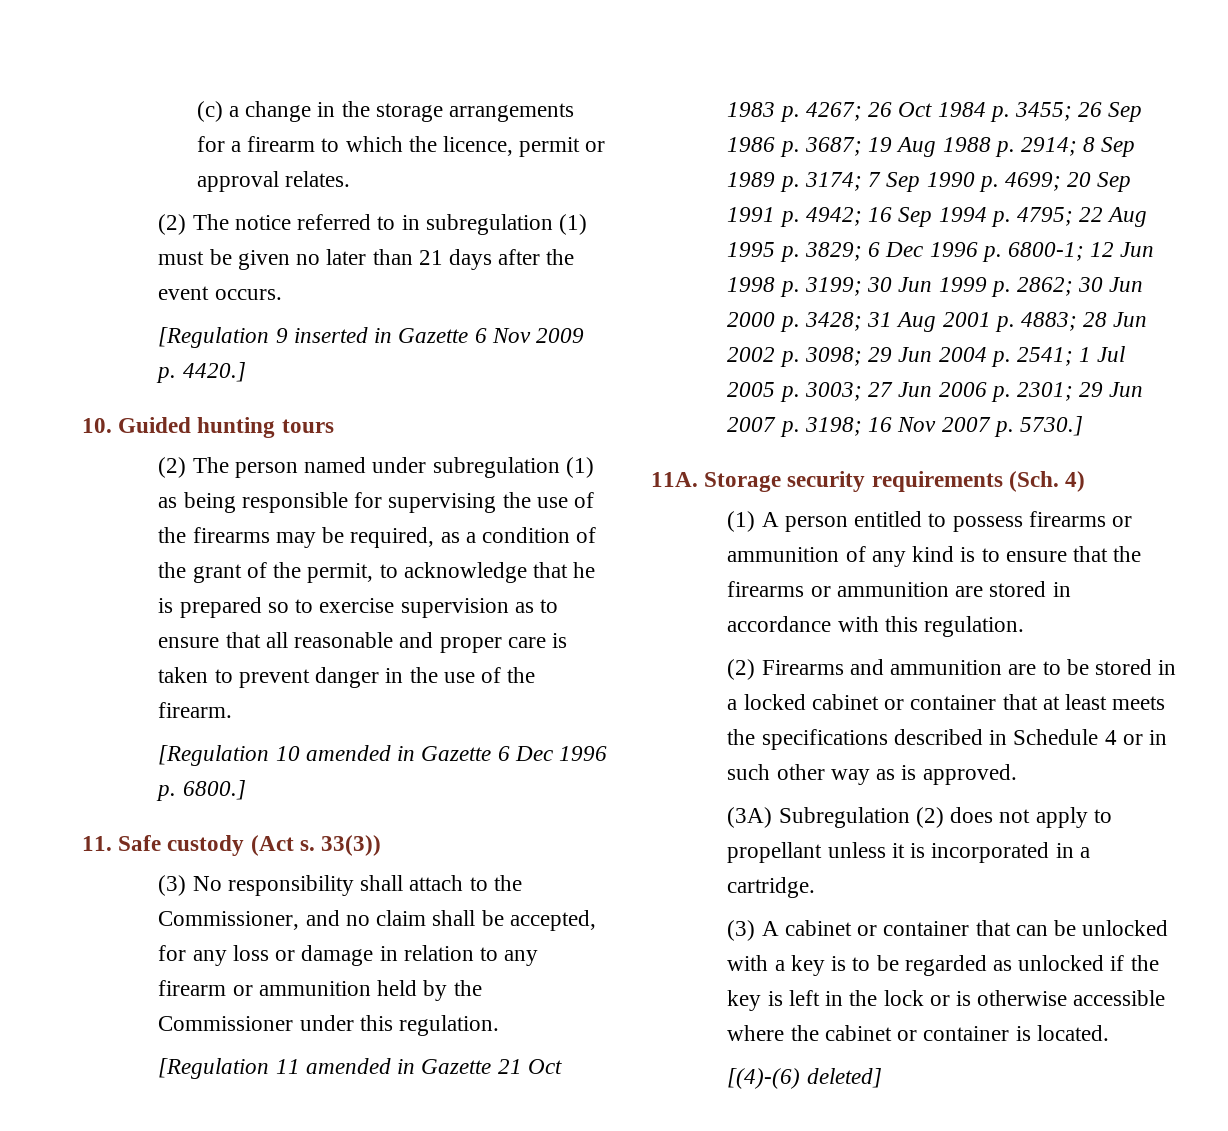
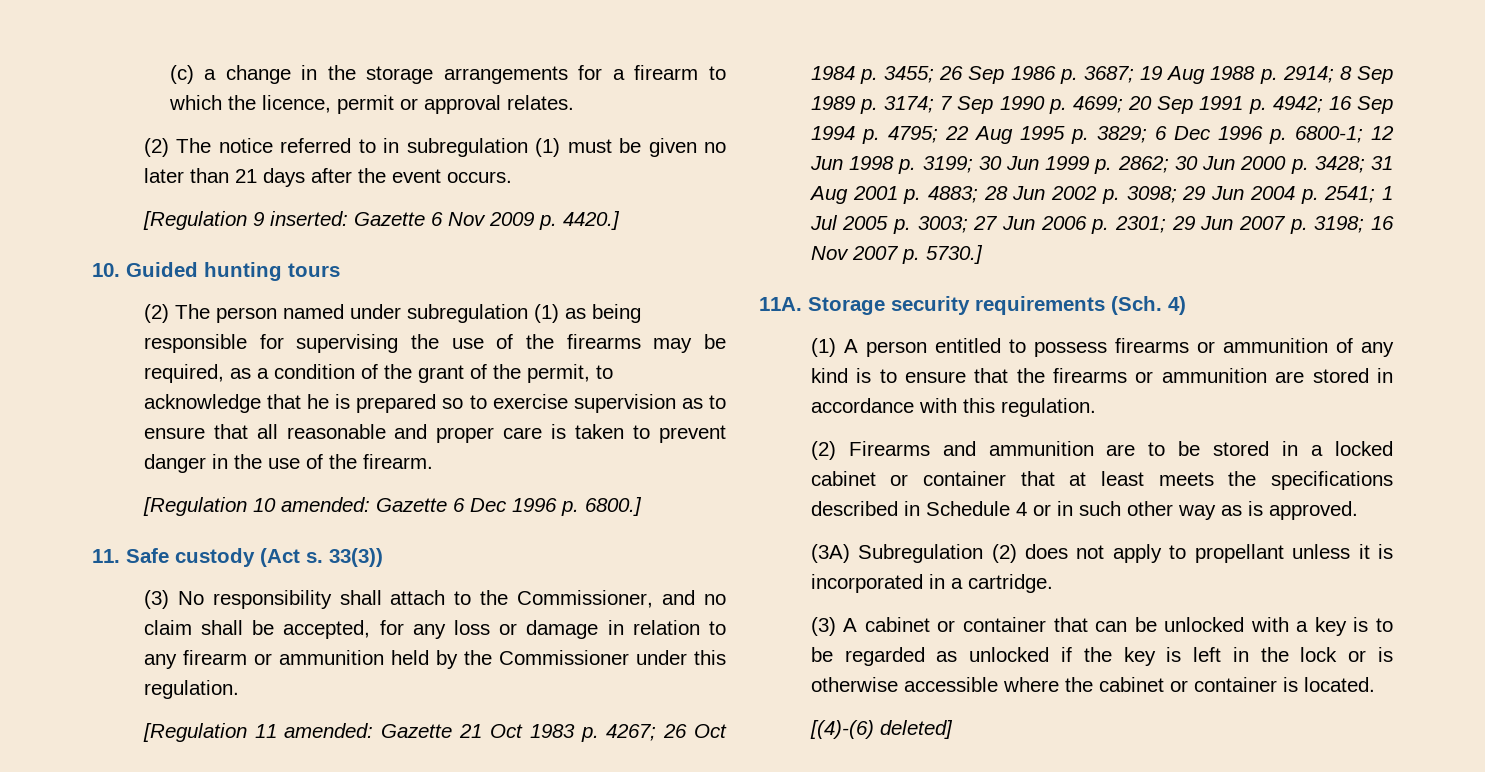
- [Regulation 9 inserted in Gazette 6 Nov 2009 p. 4420.]
+ [Regulation 9 inserted: Gazette 6 Nov 2009 p. 4420.]
- [Regulation 10 amended in Gazette 6 Dec 1996 p. 6800.]
+ [Regulation 10 amended: Gazette 6 Dec 1996 p. 6800.]
- [Regulation 11 amended in Gazette 21 Oct 1983 p. 4267;
+ [Regulation 11 amended: Gazette 21 Oct 1983 p. 4267;

